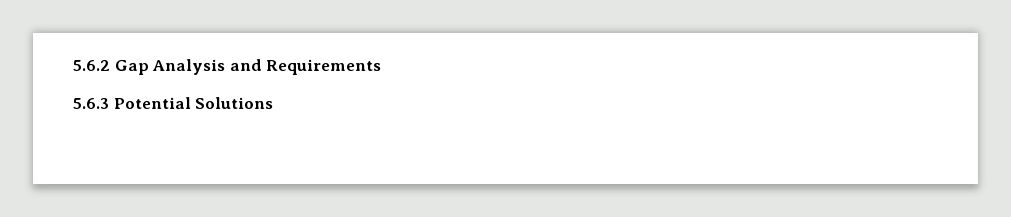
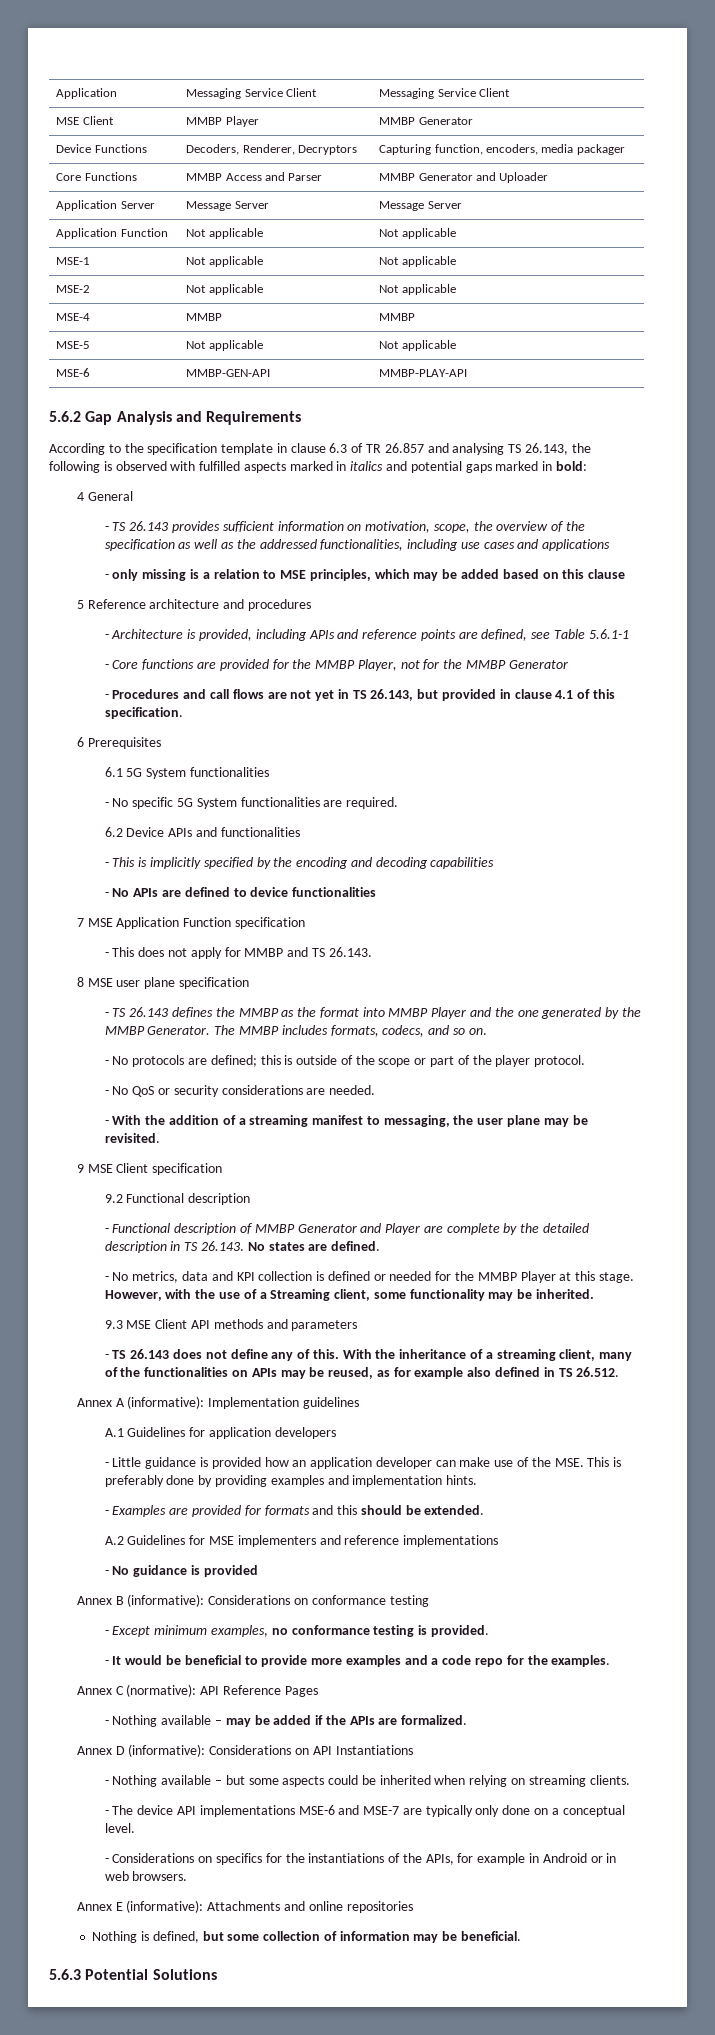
+ Application | Messaging Service Client | Messaging Service Client
+ MSE Client | MMBP Player | MMBP Generator
+ Device Functions | Decoders, Renderer, Decryptors | Capturing function, encoders, media packager
+ Core Functions | MMBP Access and Parser | MMBP Generator and Uploader
+ Application Server | Message Server | Message Server
+ Application Function | Not applicable | Not applicable
+ MSE-1 | Not applicable | Not applicable
+ MSE-2 | Not applicable | Not applicable
+ MSE-4 | MMBP | MMBP
+ MSE-5 | Not applicable | Not applicable
+ MSE-6 | MMBP-GEN-API | MMBP-PLAY-API
+ According to the specification template in clause 6.3 of TR 26.857 and analysing TS 26.143, the following is observed with fulfilled aspects marked in italics and potential gaps marked in bold:
+ 4 General
+ - TS 26.143 provides sufficient information on motivation, scope, the overview of the specification as well as the addressed functionalities, including use cases and applications
+ - only missing is a relation to MSE principles, which may be added based on this clause
+ 5 Reference architecture and procedures
+ - Architecture is provided, including APIs and reference points are defined, see Table 5.6.1-1
+ - Core functions are provided for the MMBP Player, not for the MMBP Generator
+ - Procedures and call flows are not yet in TS 26.143, but provided in clause 4.1 of this specification.
+ 6 Prerequisites
+ 6.1 5G System functionalities
+ - No specific 5G System functionalities are required.
+ 6.2 Device APIs and functionalities
+ - This is implicitly specified by the encoding and decoding capabilities
+ - No APIs are defined to device functionalities
+ 7 MSE Application Function specification
+ - This does not apply for MMBP and TS 26.143.
+ 8 MSE user plane specification
+ - TS 26.143 defines the MMBP as the format into MMBP Player and the one generated by the MMBP Generator. The MMBP includes formats, codecs, and so on.
+ - No protocols are defined; this is outside of the scope or part of the player protocol.
+ - No QoS or security considerations are needed.
+ - With the addition of a streaming manifest to messaging, the user plane may be revisited.
+ 9 MSE Client specification
+ 9.2 Functional description
+ - Functional description of MMBP Generator and Player are complete by the detailed description in TS 26.143. No states are defined.
+ - No metrics, data and KPI collection is defined or needed for the MMBP Player at this stage. However, with the use of a Streaming client, some functionality may be inherited.
+ 9.3 MSE Client API methods and parameters
+ - TS 26.143 does not define any of this. With the inheritance of a streaming client, many of the functionalities on APIs may be reused, as for example also defined in TS 26.512.
+ Annex A (informative): Implementation guidelines
+ A.1 Guidelines for application developers
+ - Little guidance is provided how an application developer can make use of the MSE. This is preferably done by providing examples and implementation hints.
+ - Examples are provided for formats and this should be extended.
+ A.2 Guidelines for MSE implementers and reference implementations
+ - No guidance is provided
+ Annex B (informative): Considerations on conformance testing
+ - Except minimum examples, no conformance testing is provided.
+ - It would be beneficial to provide more examples and a code repo for the examples.
+ Annex C (normative): API Reference Pages
+ - Nothing available – may be added if the APIs are formalized.
+ Annex D (informative): Considerations on API Instantiations
+ - Nothing available – but some aspects could be inherited when relying on streaming clients.
+ - The device API implementations MSE-6 and MSE-7 are typically only done on a conceptual level.
+ - Considerations on specifics for the instantiations of the APIs, for example in Android or in web browsers.
+ Annex E (informative): Attachments and online repositories
+ Nothing is defined, but some collection of information may be beneficial.

